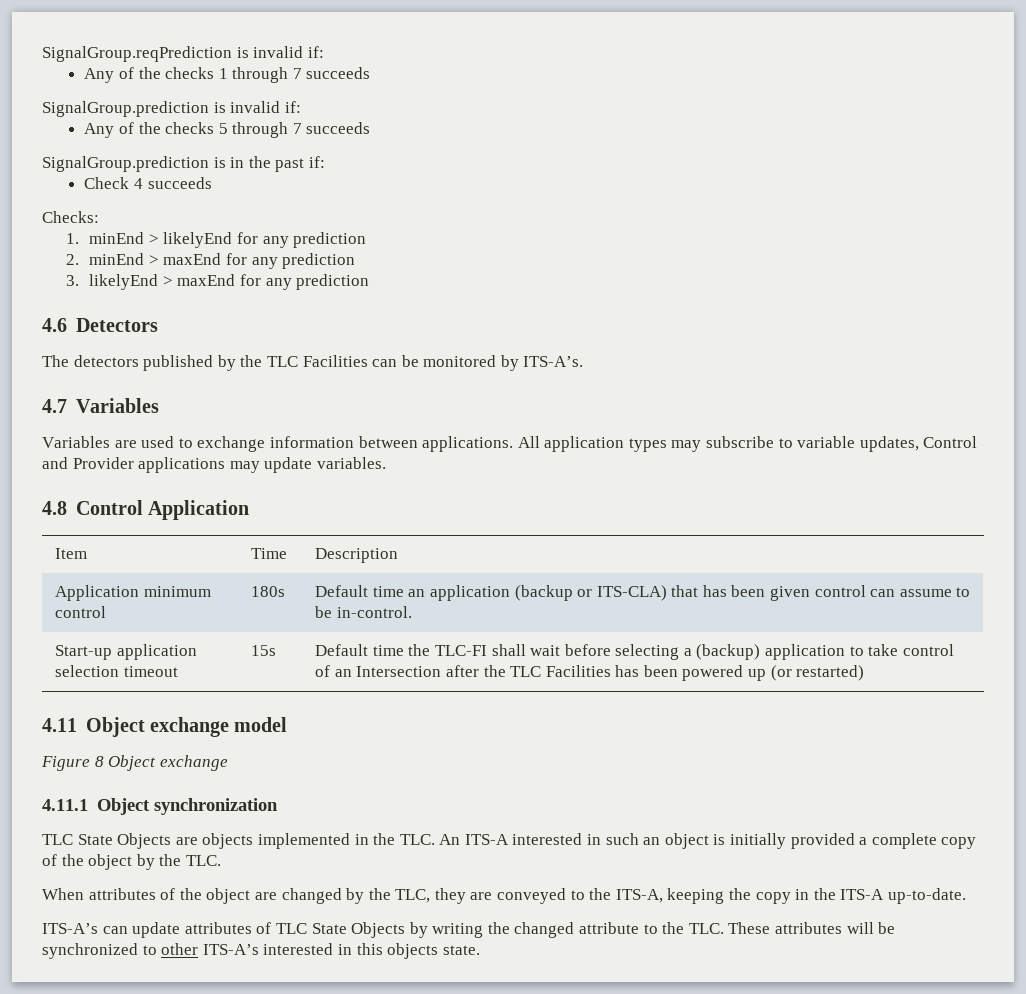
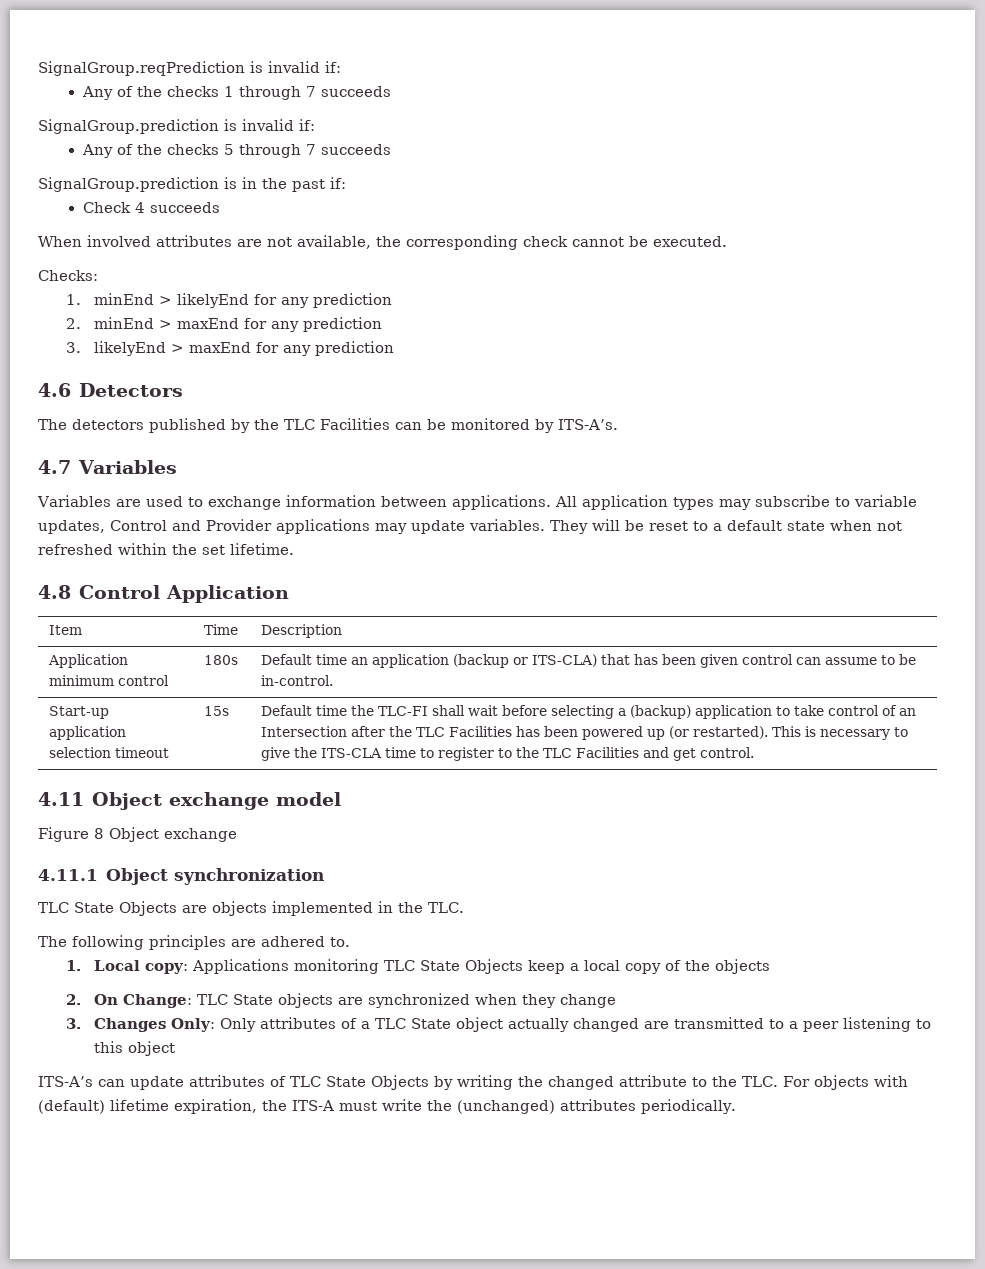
+ When involved attributes are not available, the corresponding check cannot be executed.
+ They will be reset to a default state when not refreshed within the set lifetime.
- Default time the TLC-FI shall wait before selecting a (backup) application to take control of an Intersection after the TLC Facilities has been powered up (or restarted)
+ Default time the TLC-FI shall wait before selecting a (backup) application to take control of an Intersection after the TLC Facilities has been powered up (or restarted). This is necessary to give the ITS-CLA time to register to the TLC Facilities and get control.
- TLC State Objects are objects implemented in the TLC. An ITS-A interested in such an object is initially provided a complete copy of the object by the TLC.
- When attributes of the object are changed by the TLC, they are conveyed to the ITS-A, keeping the copy in the ITS-A up-to-date.
+ TLC State Objects are objects implemented in the TLC.
+ The following principles are adhered to.
+ 1. Local copy: Applications monitoring TLC State Objects keep a local copy of the objects
+ 2. On Change: TLC State objects are synchronized when they change
+ 3. Changes Only: Only attributes of a TLC State object actually changed are transmitted to a peer listening to this object
- ITS-A’s can update attributes of TLC State Objects by writing the changed attribute to the TLC. These attributes will be synchronized to other ITS-A’s interested in this objects state.
+ ITS-A’s can update attributes of TLC State Objects by writing the changed attribute to the TLC. For objects with (default) lifetime expiration, the ITS-A must write the (unchanged) attributes periodically.

